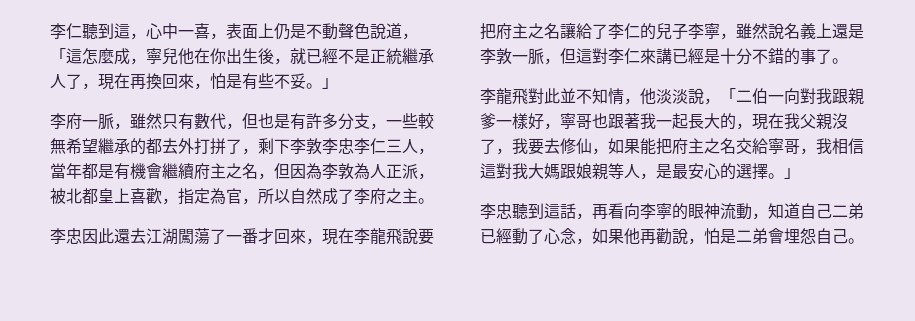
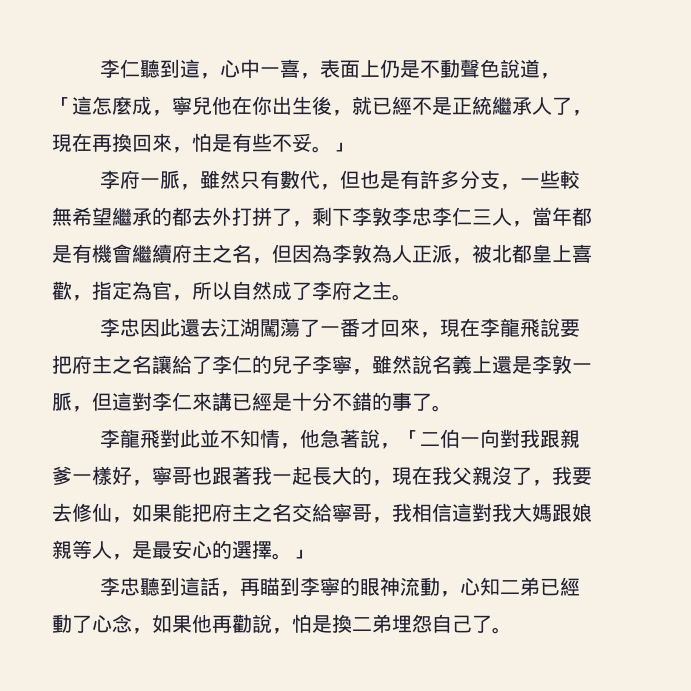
- 李龍飛對此並不知情，他淡淡說，「二伯一向對我跟親爹一樣好，寧哥也跟著我一起長大的，現在我父親沒了，我要去修仙，如果能把府主之名交給寧哥，我相信這對我大媽跟娘親等人，是最安心的選擇。」
+ 李龍飛對此並不知情，他急著說，「二伯一向對我跟親爹一樣好，寧哥也跟著我一起長大的，現在我父親沒了，我要去修仙，如果能把府主之名交給寧哥，我相信這對我大媽跟娘親等人，是最安心的選擇。」
- 李忠聽到這話，再看向李寧的眼神流動，知道自己二弟已經動了心念，如果他再勸說，怕是二弟會埋怨自己。
+ 李忠聽到這話，再瞄到李寧的眼神流動，心知二弟已經動了心念，如果他再勸說，怕是換二弟埋怨自己了。

